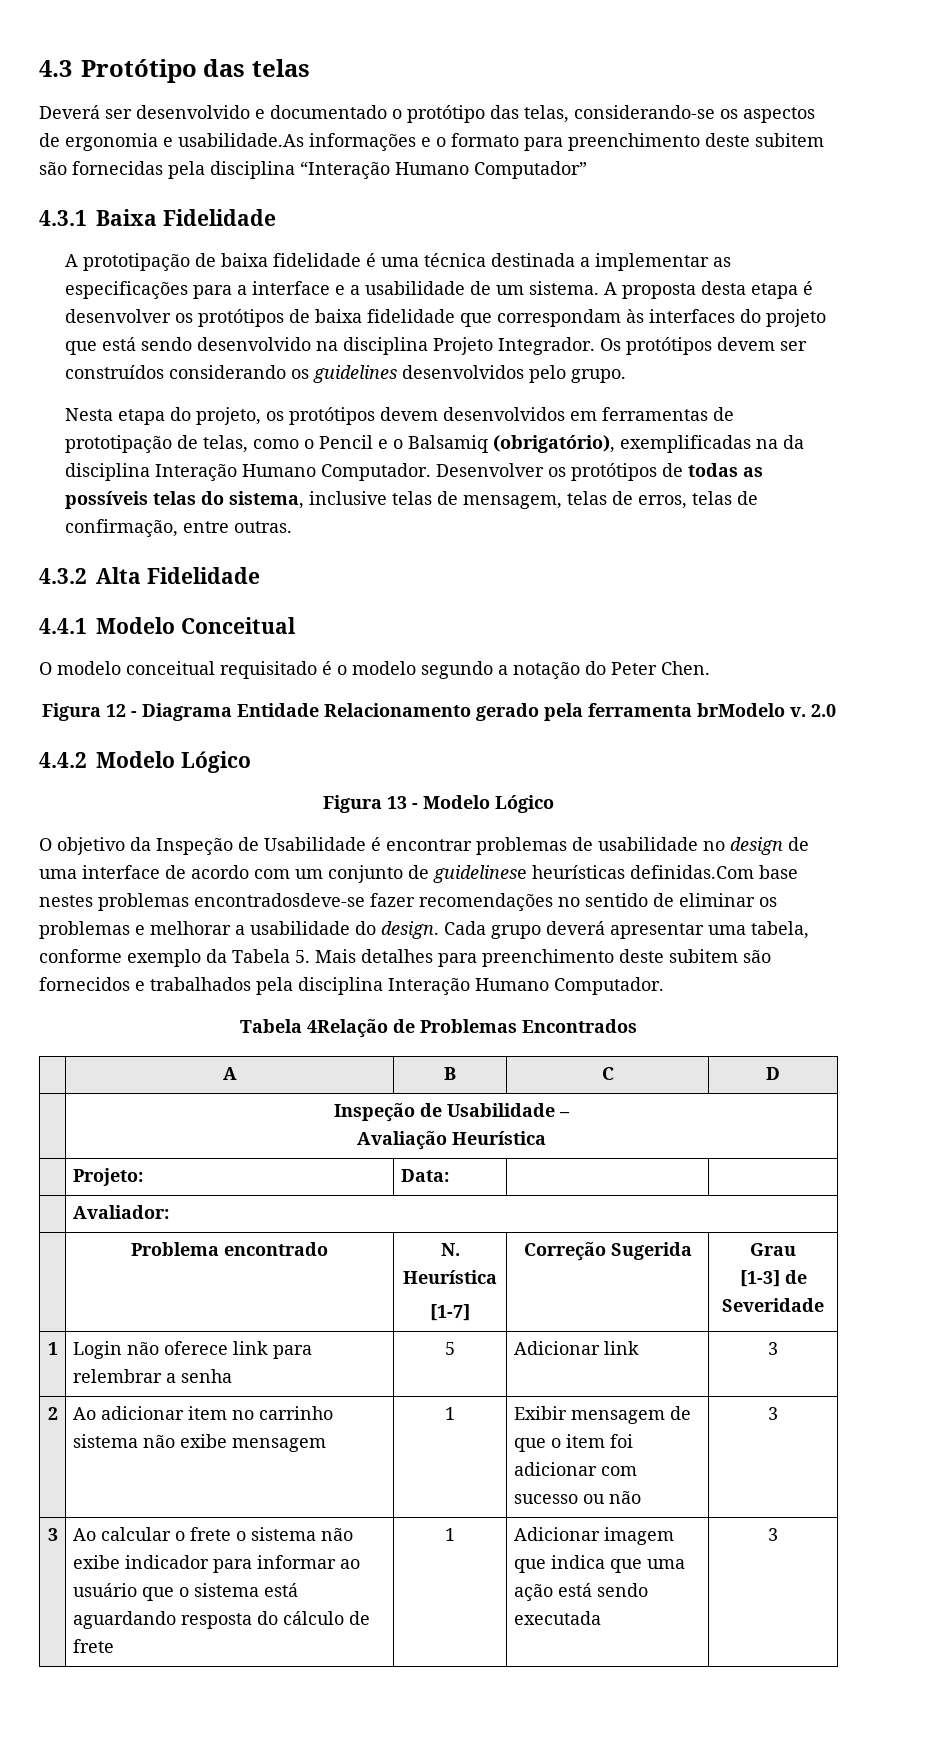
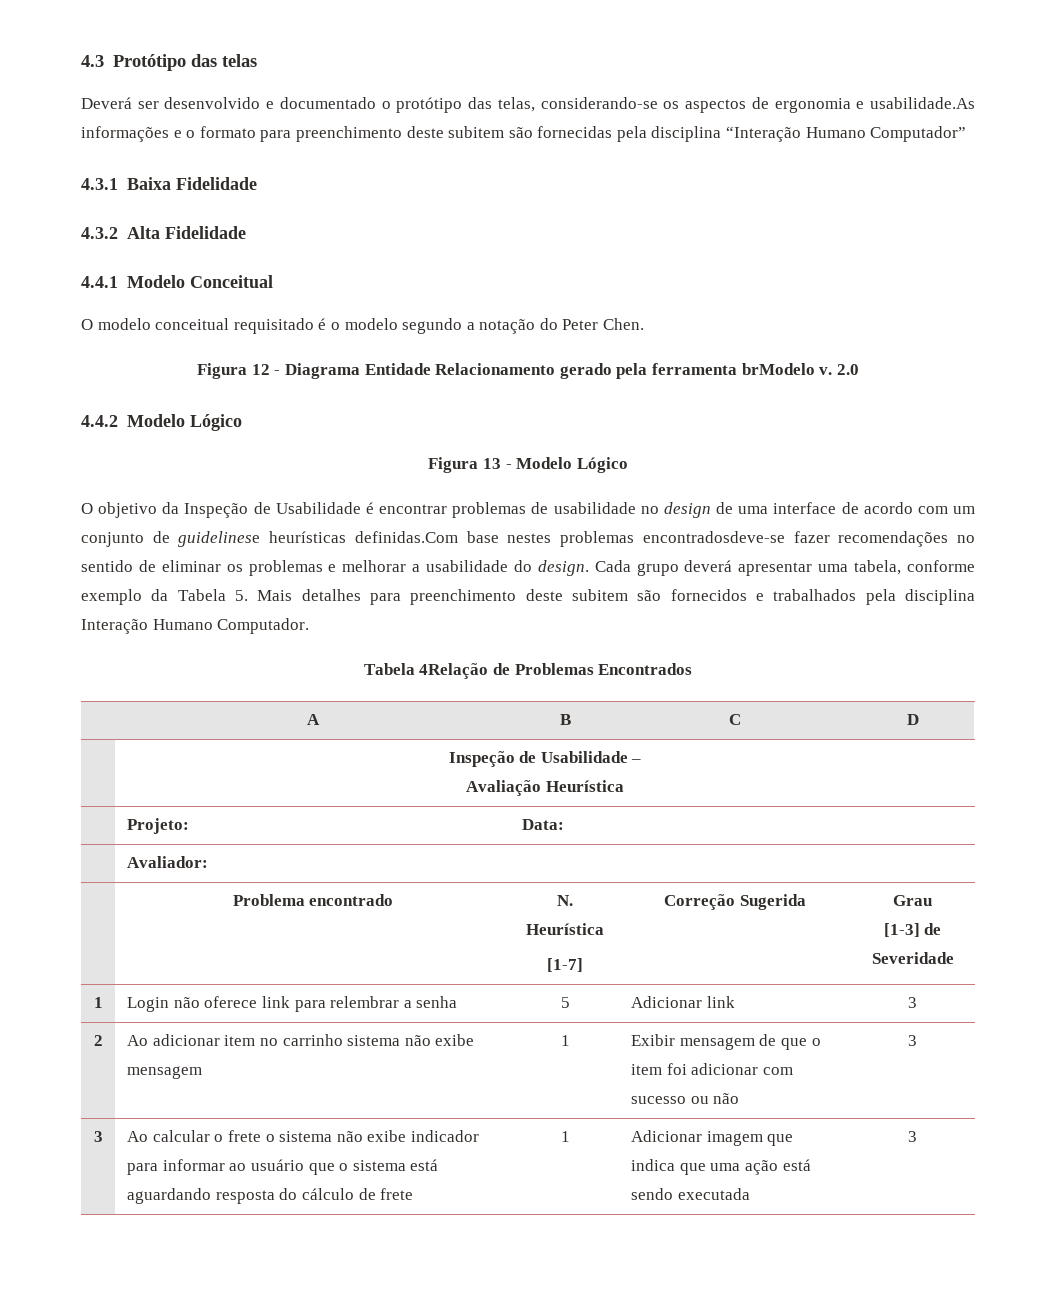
- A prototipação de baixa fidelidade é uma técnica destinada a implementar as especificações para a interface e a usabilidade de um sistema. A proposta desta etapa é desenvolver os protótipos de baixa fidelidade que correspondam às interfaces do projeto que está sendo desenvolvido na disciplina Projeto Integrador. Os protótipos devem ser construídos considerando os guidelines desenvolvidos pelo grupo.
- Nesta etapa do projeto, os protótipos devem desenvolvidos em ferramentas de prototipação de telas, como o Pencil e o Balsamiq (obrigatório), exemplificadas na da disciplina Interação Humano Computador. Desenvolver os protótipos de todas as possíveis telas do sistema, inclusive telas de mensagem, telas de erros, telas de confirmação, entre outras.

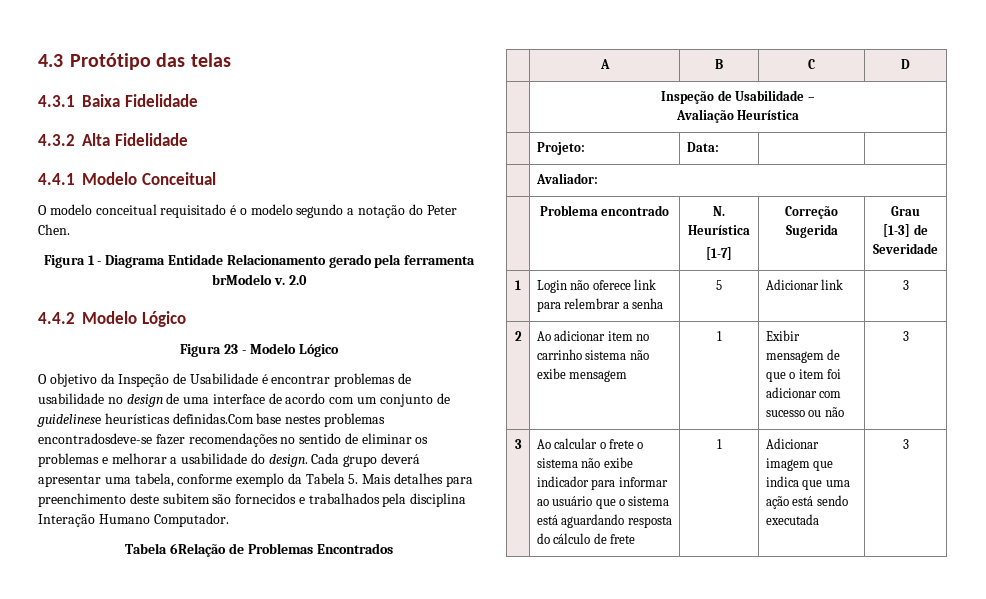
- Deverá ser desenvolvido e documentado o protótipo das telas, considerando-se os aspectos de ergonomia e usabilidade.As informações e o formato para preenchimento deste subitem são fornecidas pela disciplina “Interação Humano Computador”
- Figura 12 - Diagrama Entidade Relacionamento gerado pela ferramenta brModelo v.
+ Figura 1 - Diagrama Entidade Relacionamento gerado pela ferramenta brModelo v.
- Figura 13 - Modelo Lógico
+ Figura 23 - Modelo Lógico
- Tabela 4Relação de Problemas Encontrados
+ Tabela 6Relação de Problemas Encontrados

